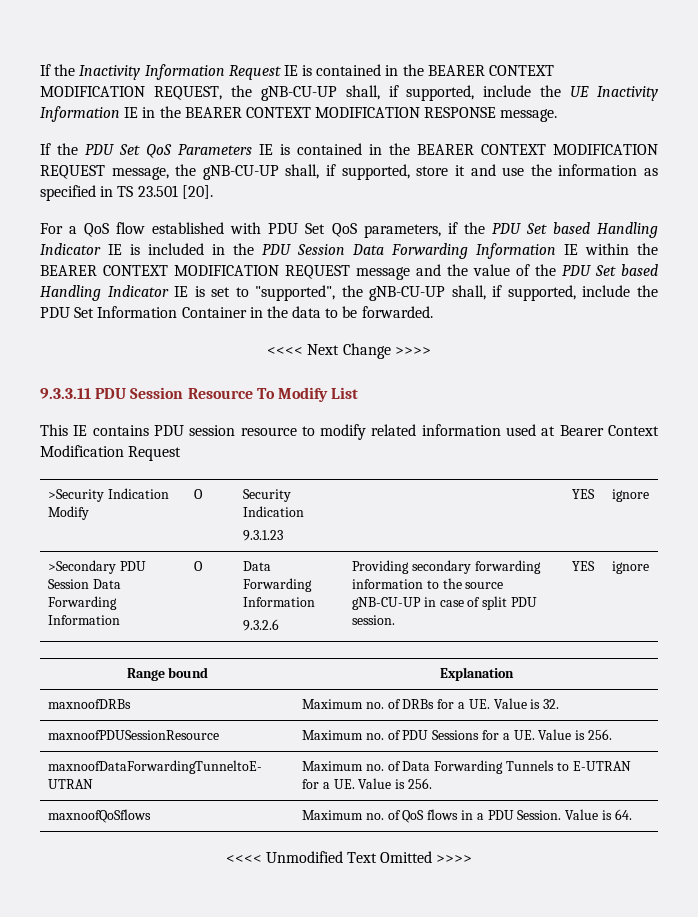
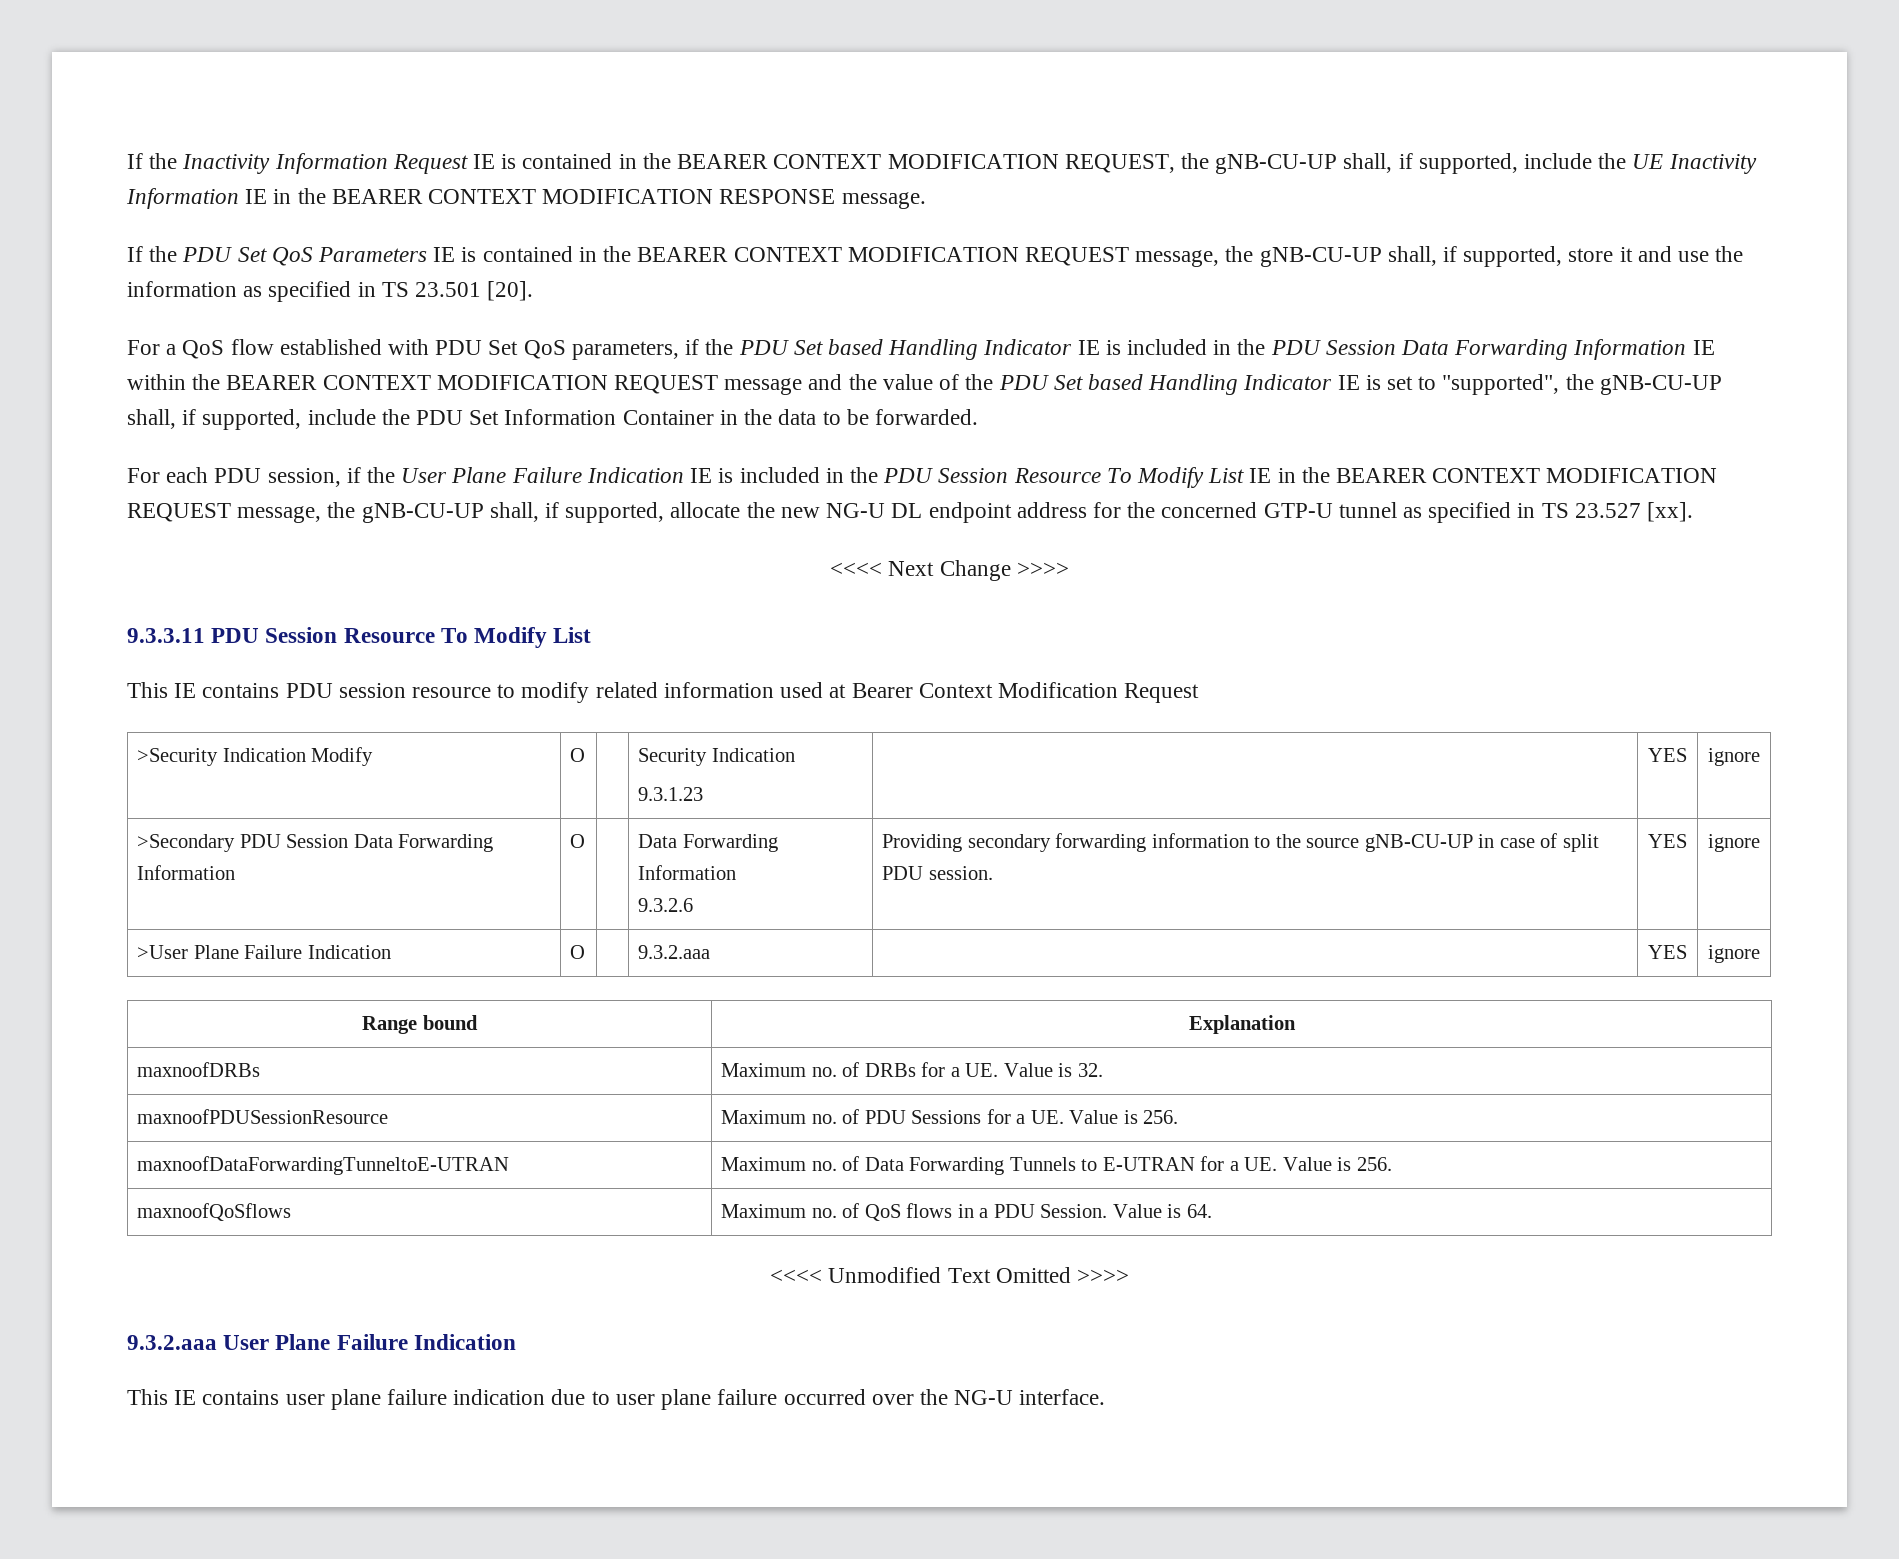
+ For each PDU session, if the User Plane Failure Indication IE is included in the PDU Session Resource To Modify List IE in the BEARER CONTEXT MODIFICATION REQUEST message, the gNB-CU-UP shall, if supported, allocate the new NG-U DL endpoint address for the concerned GTP-U tunnel as specified in TS 23.527 [xx].
+ >User Plane Failure Indication | O | | 9.3.2.aaa | | YES | ignore
+ 9.3.2.aaa User Plane Failure Indication
+ This IE contains user plane failure indication due to user plane failure occurred over the NG-U interface.

